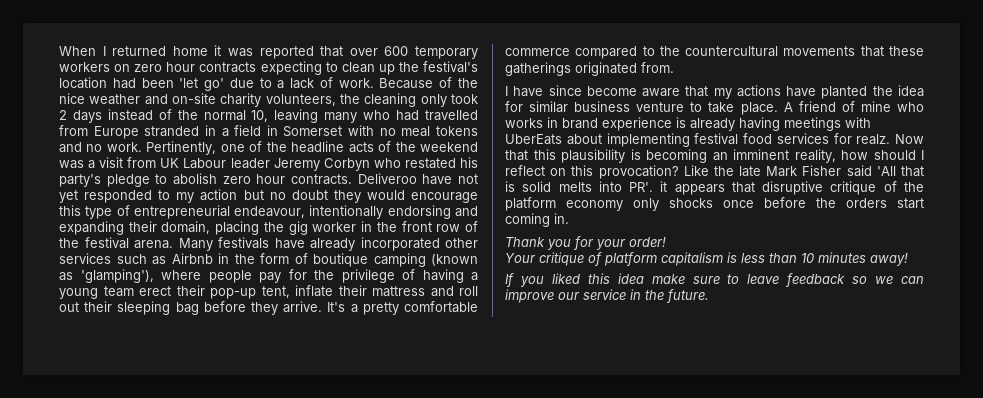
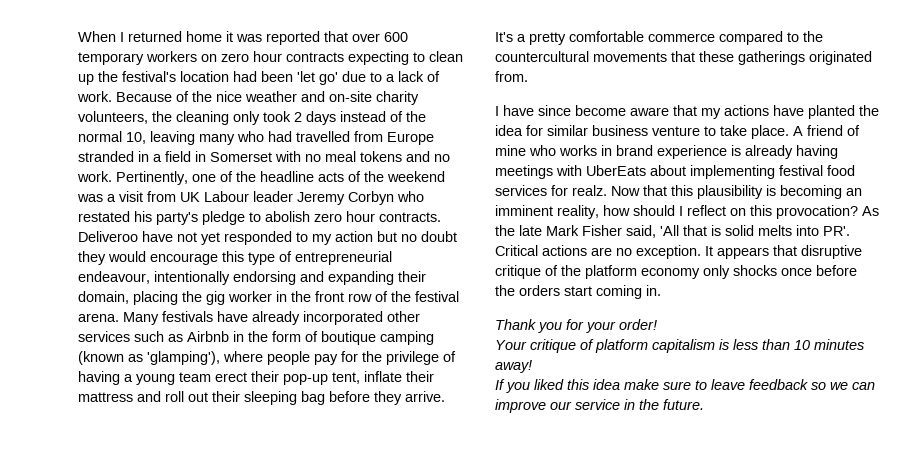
- Like the late Mark Fisher said 'All that is solid melts into PR'. it appears that disruptive critique of the platform economy only shocks once before the orders start coming in.
+ As the late Mark Fisher said, 'All that is solid melts into PR'. Critical actions are no exception. It appears that disruptive critique of the platform economy only shocks once before the orders start coming in.

